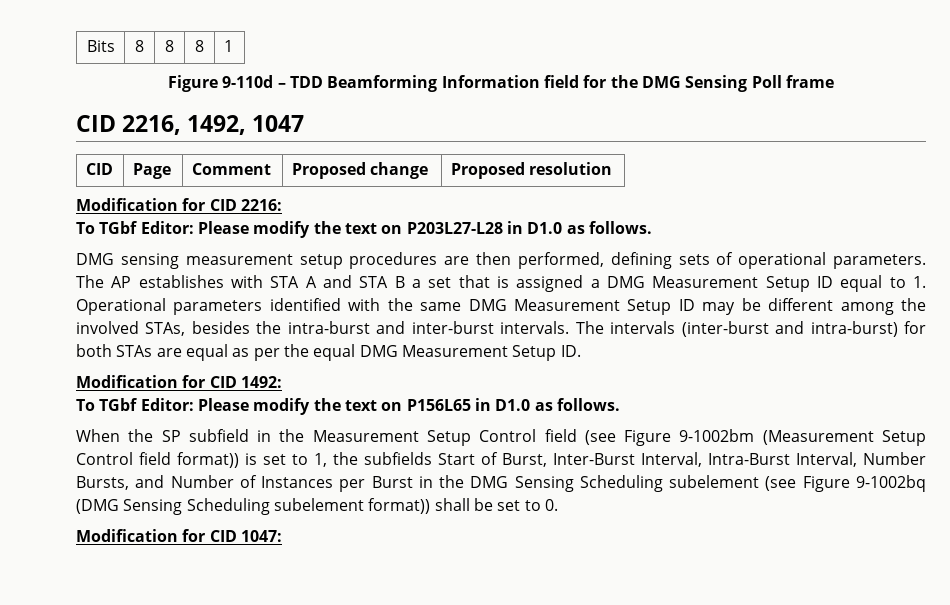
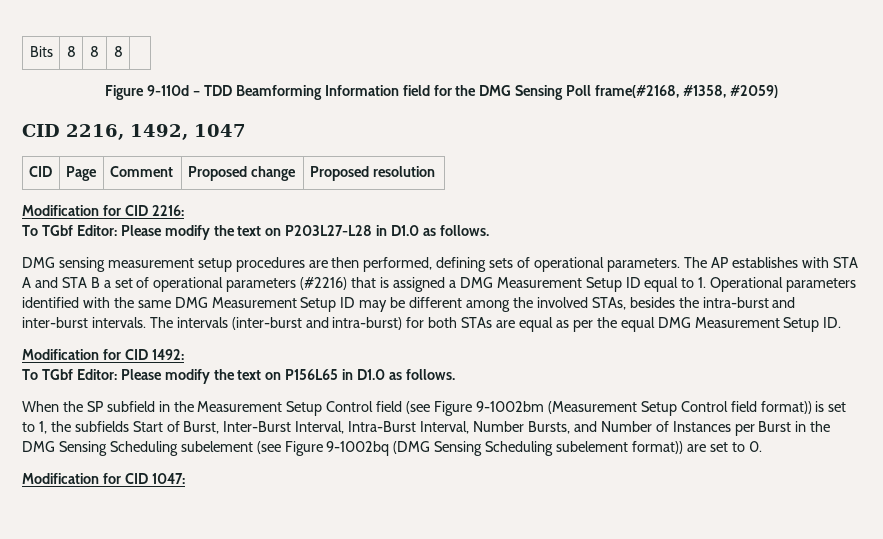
- Bits | 8 | 8 | 8 | 1
+ Bits | 8 | 8 | 8 |
- Figure 9-110d – TDD Beamforming Information field for the DMG Sensing Poll frame
+ Figure 9-110d – TDD Beamforming Information field for the DMG Sensing Poll frame(#2168, #1358, #2059)
- The AP establishes with STA A and STA B a set that is assigned a DMG Measurement Setup ID equal to 1. Operational parameters identified with the same DMG Measurement Setup ID may be different among the involved STAs, besides the intra-burst and inter-burst intervals.
+ The AP establishes with STA A and STA B a set of operational parameters (#2216) that is assigned a DMG Measurement Setup ID equal to 1. Operational parameters identified with the same DMG Measurement Setup ID may be different among the involved STAs, besides the intra-burst and inter-burst intervals.
- When the SP subfield in the Measurement Setup Control field (see Figure 9-1002bm (Measurement Setup Control field format)) is set to 1, the subfields Start of Burst, Inter-Burst Interval, Intra-Burst Interval, Number Bursts, and Number of Instances per Burst in the DMG Sensing Scheduling subelement (see Figure 9-1002bq (DMG Sensing Scheduling subelement format)) shall be set to 0.
+ When the SP subfield in the Measurement Setup Control field (see Figure 9-1002bm (Measurement Setup Control field format)) is set to 1, the subfields Start of Burst, Inter-Burst Interval, Intra-Burst Interval, Number Bursts, and Number of Instances per Burst in the DMG Sensing Scheduling subelement (see Figure 9-1002bq (DMG Sensing Scheduling subelement format)) are set to 0.

